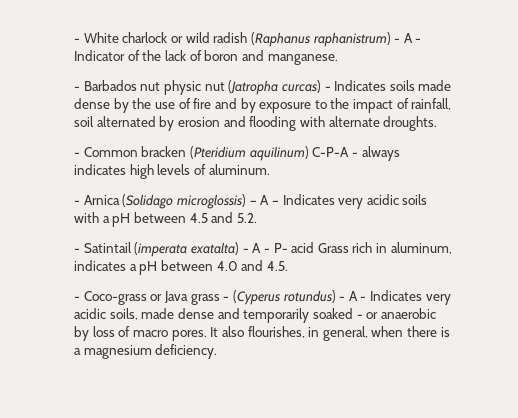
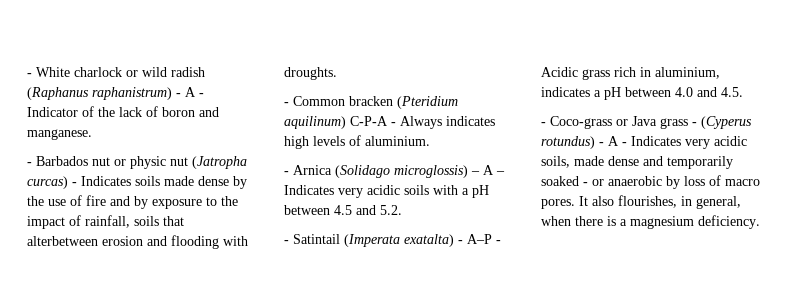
- - Barbados nut physic nut (Jatropha curcas) - Indicates soils made dense by the use of fire and by exposure to the impact of rainfall, soil alternated by erosion and flooding with alternate droughts.
+ - Barbados nut or physic nut (Jatropha curcas) - Indicates soils made dense by the use of fire and by exposure to the impact of rainfall, soils that alterbetween erosion and flooding with droughts.
- - Common bracken (Pteridium aquilinum) C-P-A - always indicates high levels of aluminum.
+ - Common bracken (Pteridium aquilinum) C-P-A - Always indicates high levels of aluminium.
- - Satintail (imperata exatalta) - A - P- acid Grass rich in aluminum, indicates a pH between 4.0 and 4.5.
+ - Satintail (Imperata exatalta) - A–P - Acidic grass rich in aluminium, indicates a pH between 4.0 and 4.5.

